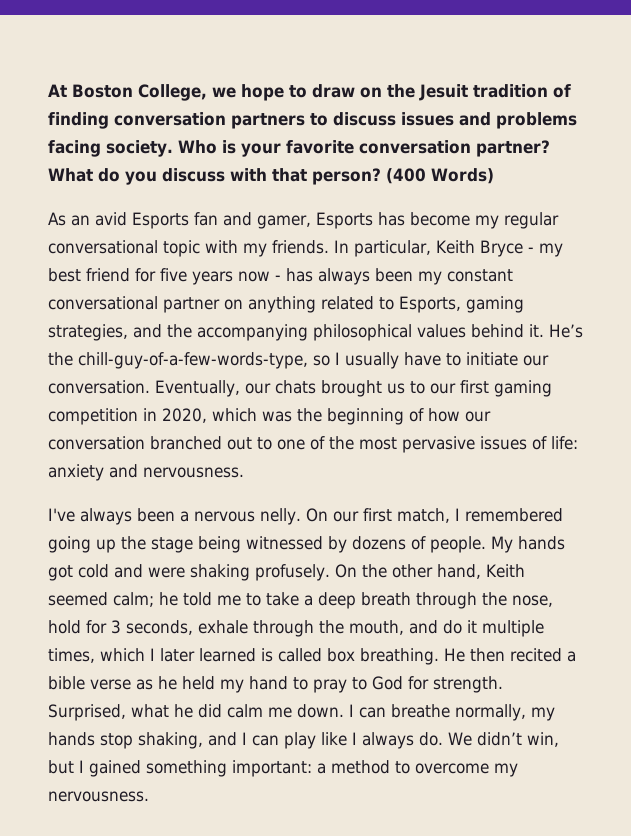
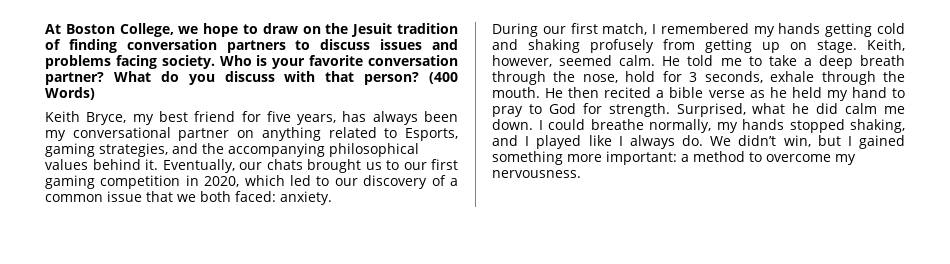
- As an avid Esports fan and gamer, Esports has become my regular conversational topic with my friends. In particular, Keith Bryce - my best friend for five years now - has always been my constant conversational partner on anything related to Esports, gaming strategies, and the accompanying philosophical values behind it.
+ Keith Bryce, my best friend for five years, has always been my conversational partner on anything related to Esports, gaming strategies, and the accompanying philosophical values behind it.
- He’s the chill-guy-of-a-few-words-type, so I usually have to initiate our conversation.
- Eventually, our chats brought us to our first gaming competition in 2020, which was the beginning of how our conversation branched out to one of the most pervasive issues of life: anxiety and nervousness.
- I've always been a nervous nelly. On our first match, I remembered going up the stage being witnessed by dozens of people. My hands got cold and were shaking profusely. On the other hand, Keith seemed calm; he told me to take a deep breath through the nose, hold for 3 seconds, exhale through the mouth, and do it multiple times, which I later learned is called box breathing.
+ Eventually, our chats brought us to our first gaming competition in 2020, which led to our discovery of a common issue that we both faced: anxiety.
+ During our first match, I remembered my hands getting cold and shaking profusely from getting up on stage. Keith, however, seemed calm. He told me to take a deep breath through the nose, hold for 3 seconds, exhale through the mouth.
- I can breathe normally, my hands stop shaking, and I can play like I always do.
+ I could breathe normally, my hands stopped shaking, and I played like I always do.
- We didn’t win, but I gained something important: a method to overcome my nervousness.
+ We didn’t win, but I gained something more important: a method to overcome my nervousness.

